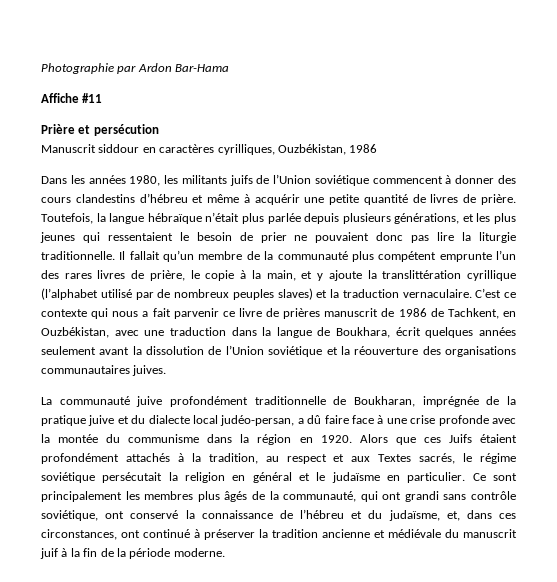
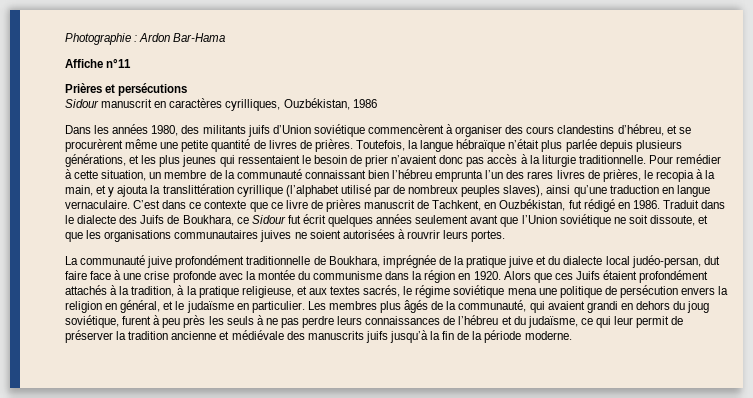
- Photographie par Ardon Bar-Hama
+ Photographie : Ardon Bar-Hama
- Affiche #11
- Prière et persécution
- Manuscrit siddour en caractères cyrilliques, Ouzbékistan, 1986
+ Affiche n°11
+ Prières et persécutions
+ Sidour manuscrit en caractères cyrilliques, Ouzbékistan, 1986
- Dans les années 1980, les militants juifs de l’Union soviétique commencent à donner des cours clandestins d’hébreu et même à acquérir une petite quantité de livres de prière.
+ Dans les années 1980, des militants juifs d’Union soviétique commencèrent à organiser des cours clandestins d’hébreu, et se procurèrent même une petite quantité de livres de prières.
- Toutefois, la langue hébraïque n’était plus parlée depuis plusieurs générations, et les plus jeunes qui ressentaient le besoin de prier ne pouvaient donc pas lire la liturgie traditionnelle. Il fallait qu’un membre de la communauté plus compétent emprunte l’un des rares livres de prière, le copie à la main, et y ajoute la translittération cyrillique (l’alphabet utilisé par de nombreux peuples slaves) et la traduction vernaculaire.
+ Toutefois, la langue hébraïque n’était plus parlée depuis plusieurs générations, et les plus jeunes qui ressentaient le besoin de prier n’avaient donc pas accès à la liturgie traditionnelle. Pour remédier à cette situation, un membre de la communauté connaissant bien l’hébreu emprunta l’un des rares livres de prières, le recopia à la main, et y ajouta la translittération cyrillique (l’alphabet utilisé par de nombreux peuples slaves), ainsi qu’une traduction en langue vernaculaire.
- C’est ce contexte qui nous a fait parvenir ce livre de prières manuscrit de 1986 de Tachkent, en Ouzbékistan, avec une traduction dans la langue de Boukhara, écrit quelques années seulement avant la dissolution de l’Union soviétique et la réouverture des organisations communautaires juives.
+ C’est dans ce contexte que ce livre de prières manuscrit de Tachkent, en Ouzbékistan, fut rédigé en 1986. Traduit dans le dialecte des Juifs de Boukhara, ce Sidour fut écrit quelques années seulement avant que l’Union soviétique ne soit dissoute, et que les organisations communautaires juives ne soient autorisées à rouvrir leurs portes.
- La communauté juive profondément traditionnelle de Boukharan, imprégnée de la pratique juive et du dialecte local judéo-persan, a dû faire face à une crise profonde avec la montée du communisme dans la région en 1920.
+ La communauté juive profondément traditionnelle de Boukhara, imprégnée de la pratique juive et du dialecte local judéo-persan, dut faire face à une crise profonde avec la montée du communisme dans la région en 1920.
- Alors que ces Juifs étaient profondément attachés à la tradition, au respect et aux Textes sacrés, le régime soviétique persécutait la religion en général et le judaïsme en particulier.
+ Alors que ces Juifs étaient profondément attachés à la tradition, à la pratique religieuse, et aux textes sacrés, le régime soviétique mena une politique de persécution envers la religion en général, et le judaïsme en particulier.
- Ce sont principalement les membres plus âgés de la communauté, qui ont grandi sans contrôle soviétique, ont conservé la connaissance de l’hébreu et du judaïsme, et, dans ces circonstances, ont continué à préserver la tradition ancienne et médiévale du manuscrit juif à la fin de la période moderne.
+ Les membres plus âgés de la communauté, qui avaient grandi en dehors du joug soviétique, furent à peu près les seuls à ne pas perdre leurs connaissances de l’hébreu et du judaïsme, ce qui leur permit de préserver la tradition ancienne et médiévale des manuscrits juifs jusqu’à la fin de la période moderne.

